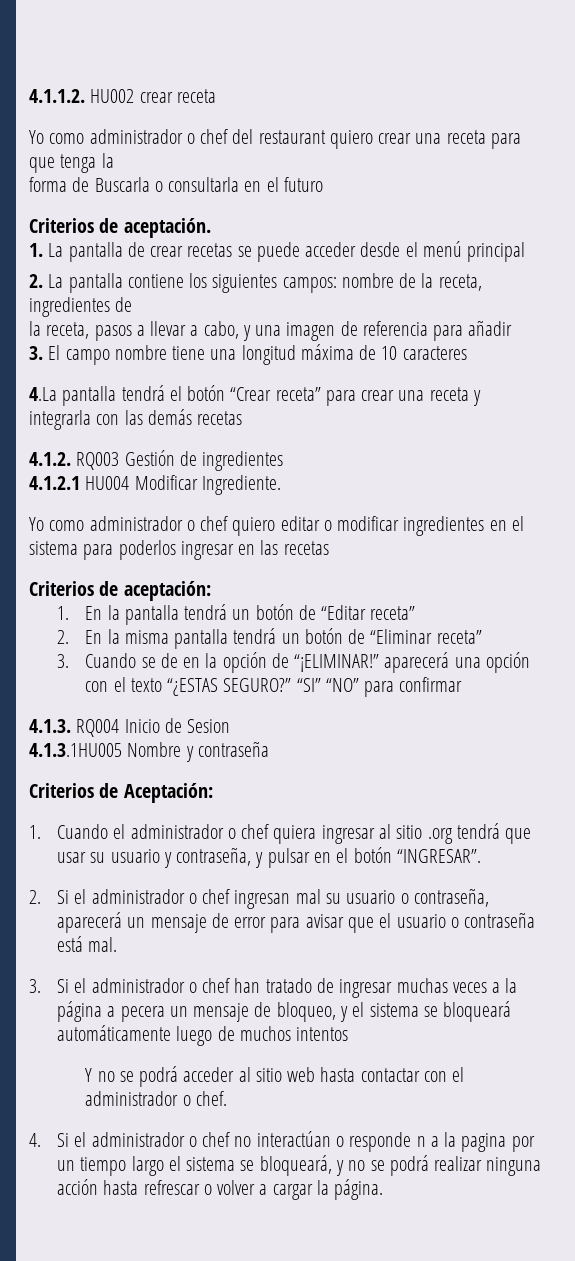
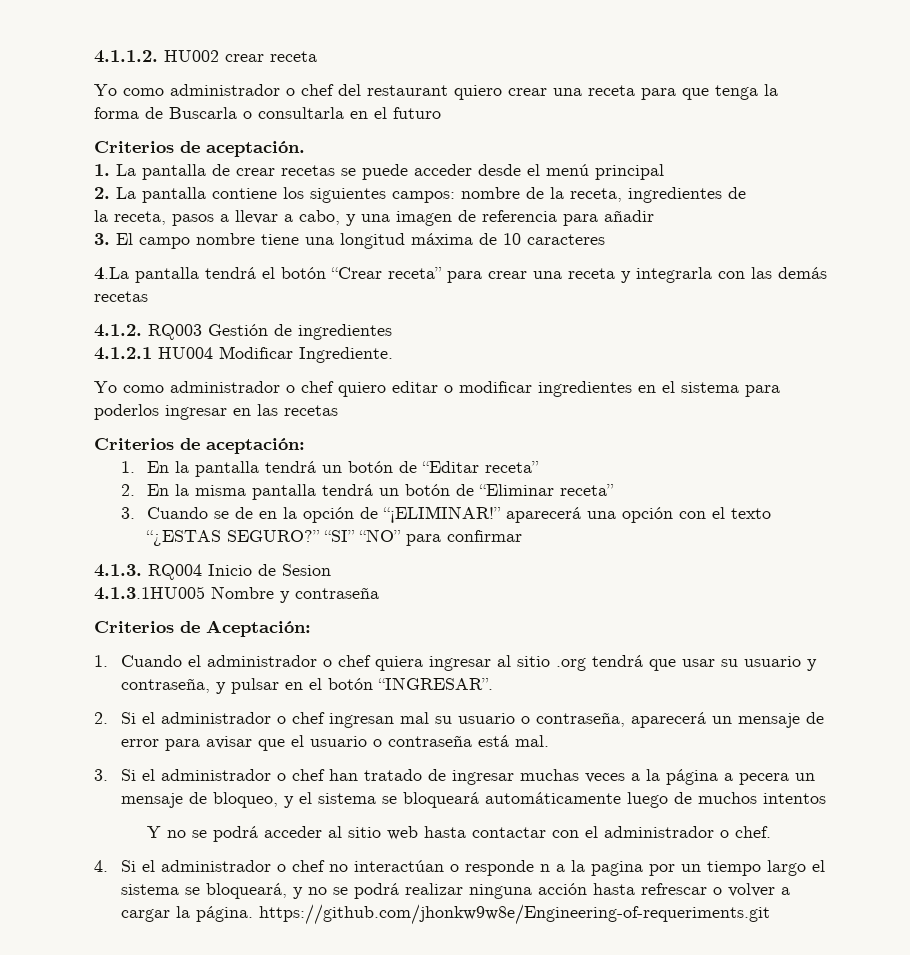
- 4. Si el administrador o chef no interactúan o responde n a la pagina por un tiempo largo el sistema se bloqueará, y no se podrá realizar ninguna acción hasta refrescar o volver a cargar la página.
+ 4. Si el administrador o chef no interactúan o responde n a la pagina por un tiempo largo el sistema se bloqueará, y no se podrá realizar ninguna acción hasta refrescar o volver a cargar la página. https://github.com/jhonkw9w8e/Engineering-of-requeriments.git

